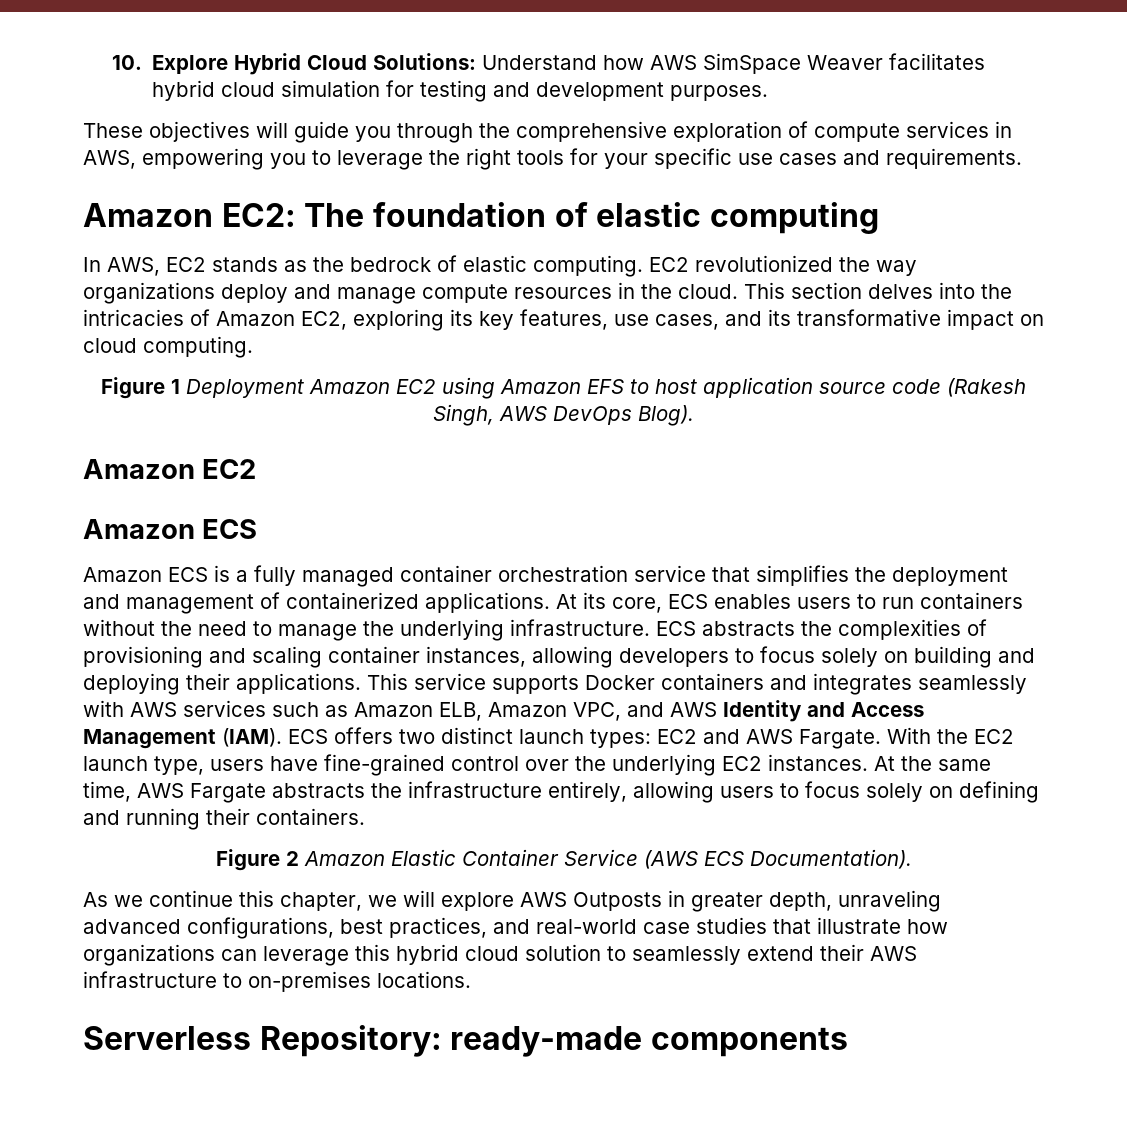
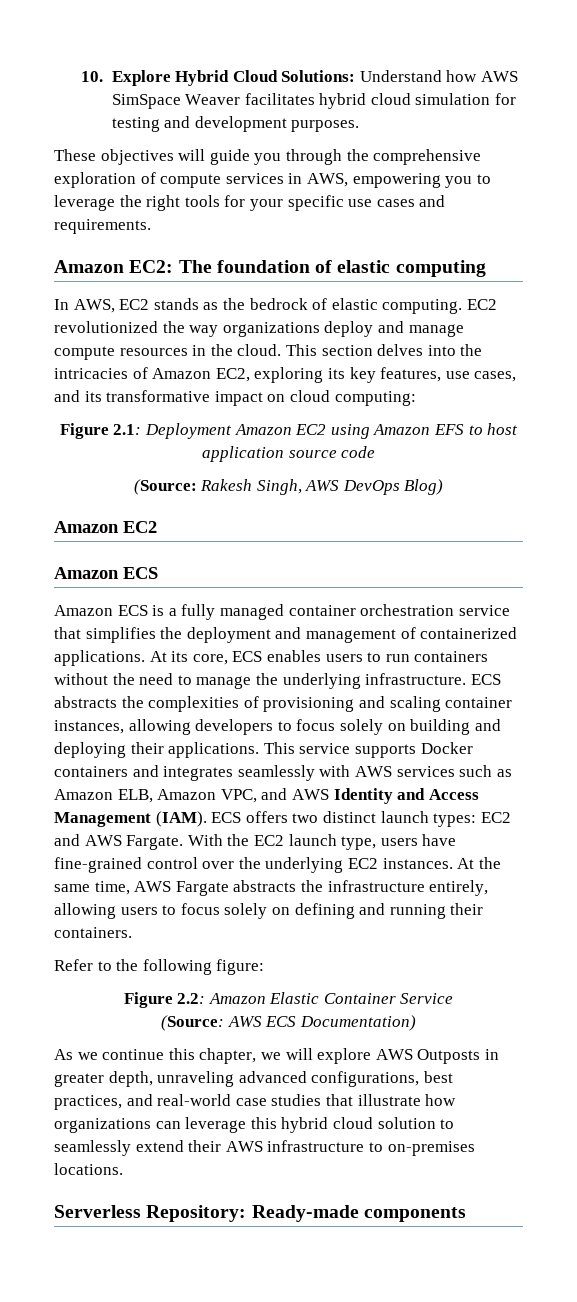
- This section delves into the intricacies of Amazon EC2, exploring its key features, use cases, and its transformative impact on cloud computing.
- Figure 1 Deployment Amazon EC2 using Amazon EFS to host application source code (Rakesh Singh, AWS DevOps Blog).
+ This section delves into the intricacies of Amazon EC2, exploring its key features, use cases, and its transformative impact on cloud computing:
+ Figure 2.1: Deployment Amazon EC2 using Amazon EFS to host application source code
+ (Source: Rakesh Singh, AWS DevOps Blog)
- Figure 2 Amazon Elastic Container Service (AWS ECS Documentation).
+ Refer to the following figure:
+ Figure 2.2: Amazon Elastic Container Service
+ (Source: AWS ECS Documentation)
- Serverless Repository: ready-made components
+ Serverless Repository: Ready-made components

